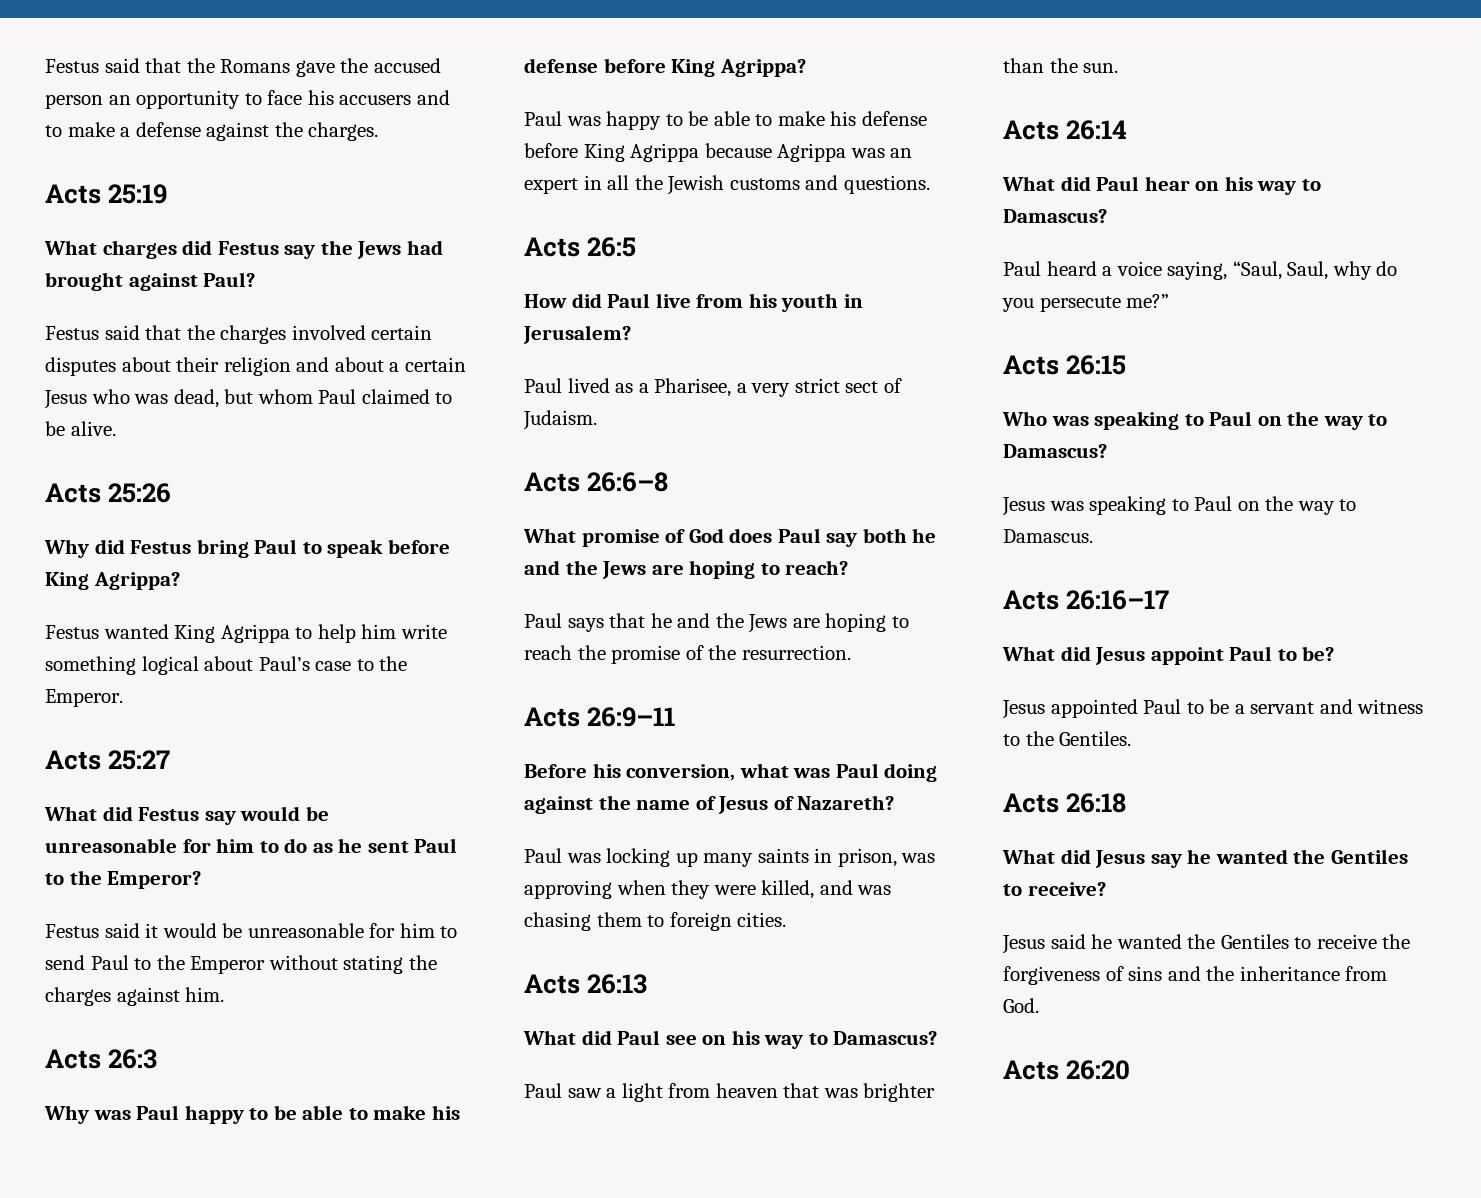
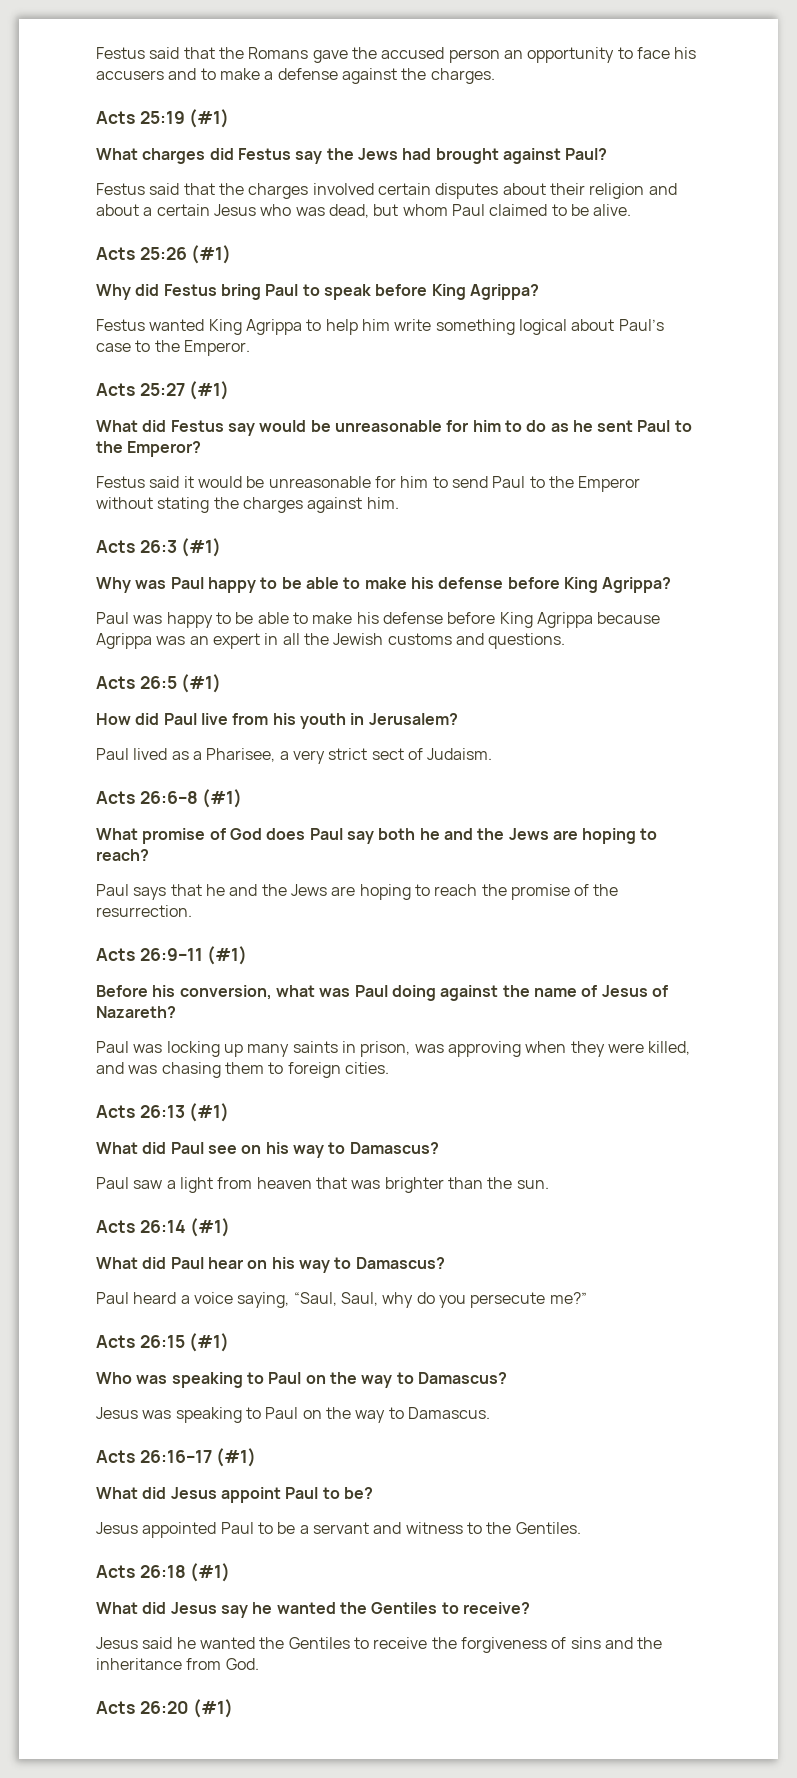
- Acts 25:19
+ Acts 25:19 (#1)
- Acts 25:26
+ Acts 25:26 (#1)
- Acts 25:27
+ Acts 25:27 (#1)
- Acts 26:3
+ Acts 26:3 (#1)
- Acts 26:5
+ Acts 26:5 (#1)
- Acts 26:6–8
+ Acts 26:6–8 (#1)
- Acts 26:9–11
+ Acts 26:9–11 (#1)
- Acts 26:13
+ Acts 26:13 (#1)
- Acts 26:14
+ Acts 26:14 (#1)
- Acts 26:15
+ Acts 26:15 (#1)
- Acts 26:16–17
+ Acts 26:16–17 (#1)
- Acts 26:18
+ Acts 26:18 (#1)
- Acts 26:20
+ Acts 26:20 (#1)

